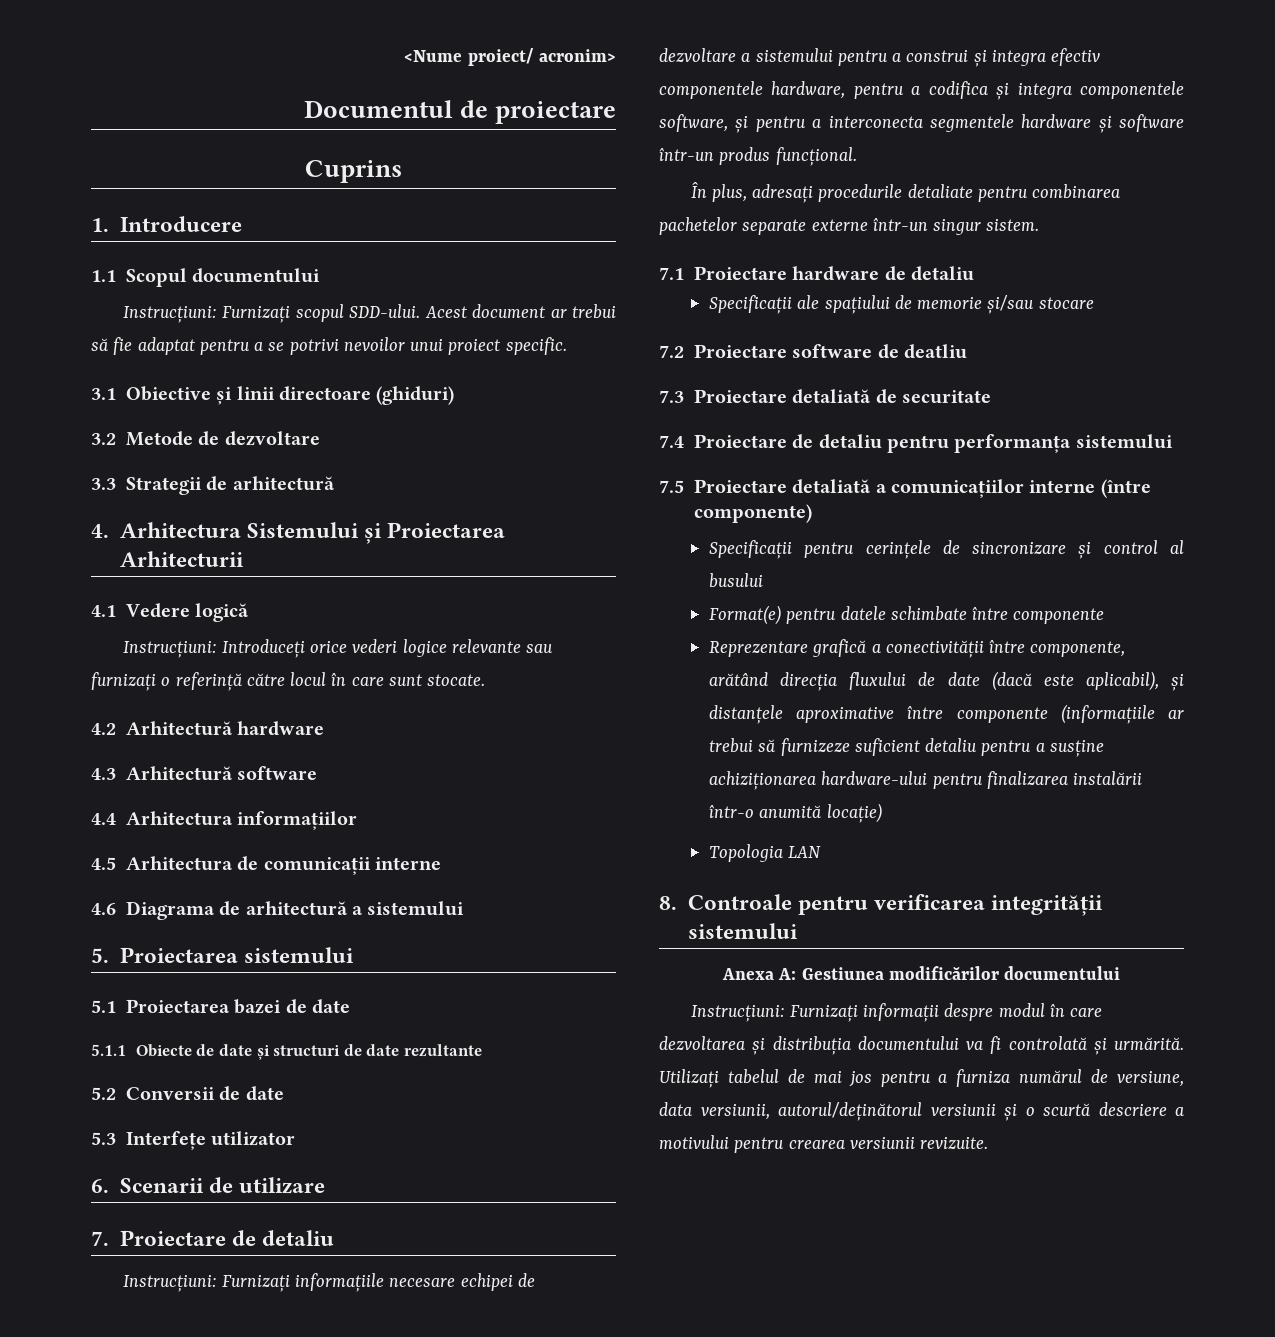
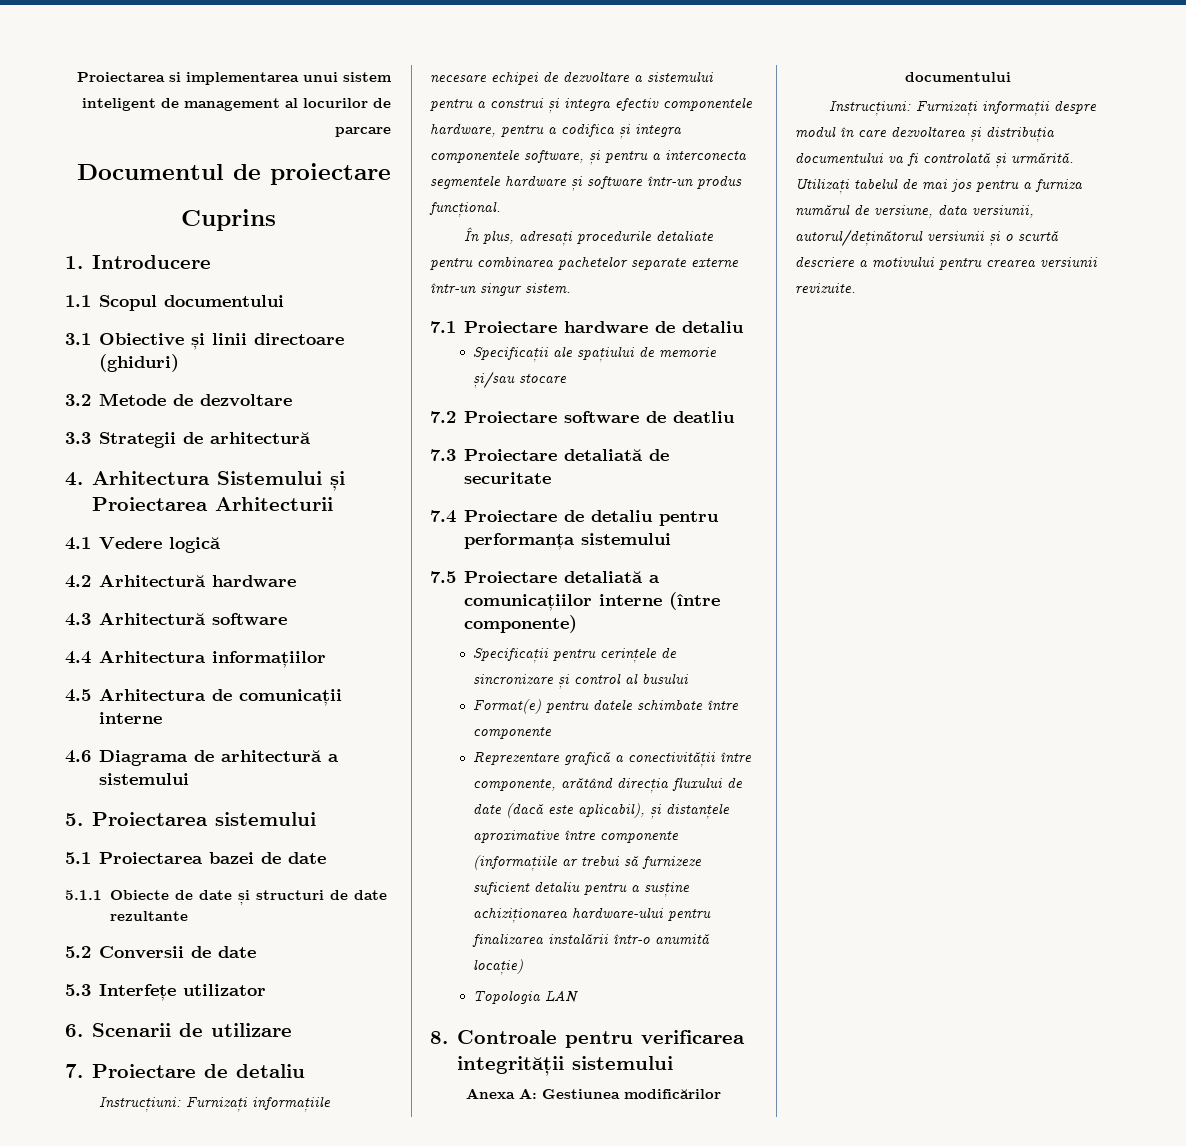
- <Nume proiect/ acronim>
+ Proiectarea si implementarea unui sistem inteligent de management al locurilor de parcare
- Instrucțiuni: Furnizați scopul SDD-ului. Acest document ar trebui să fie adaptat pentru a se potrivi nevoilor unui proiect specific.
- Instrucțiuni: Introduceți orice vederi logice relevante sau furnizați o referință către locul în care sunt stocate.

